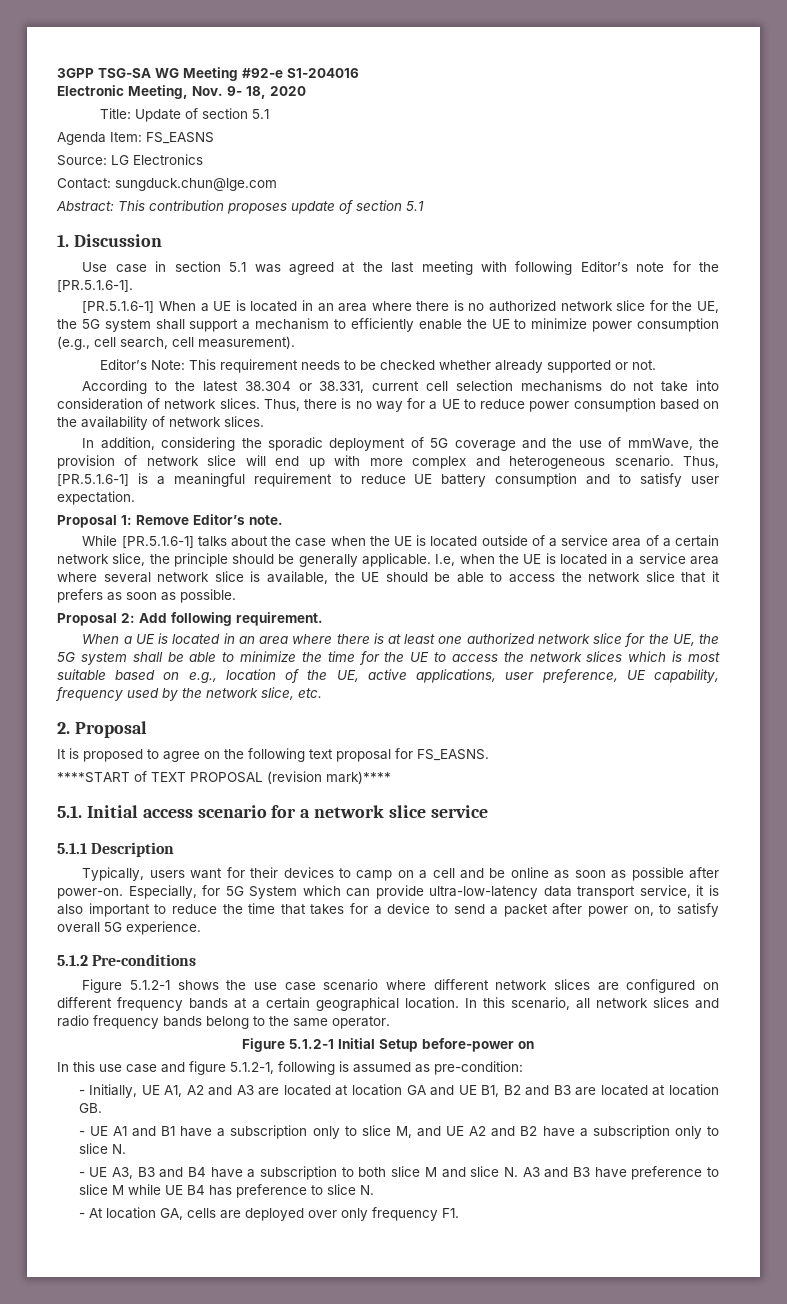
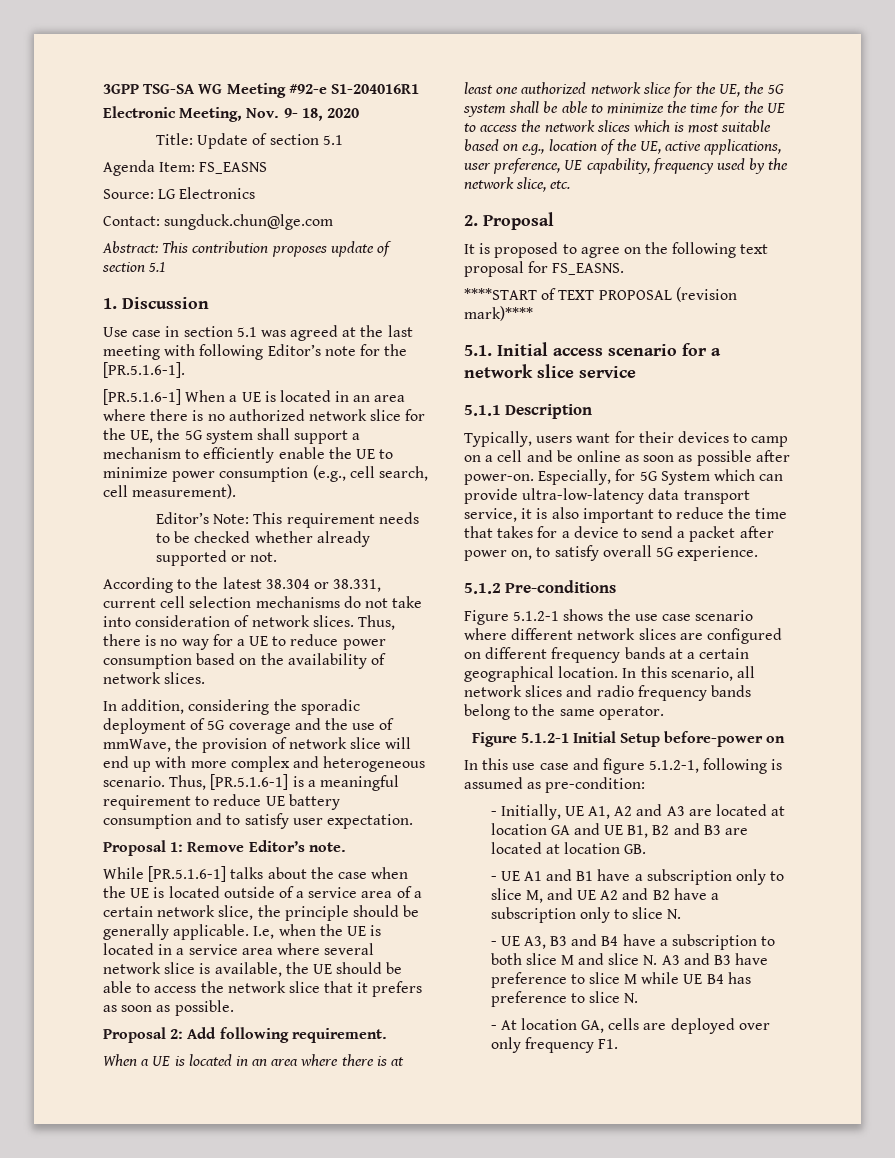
- 3GPP TSG-SA WG Meeting #92-e S1-204016
+ 3GPP TSG-SA WG Meeting #92-e S1-204016R1

